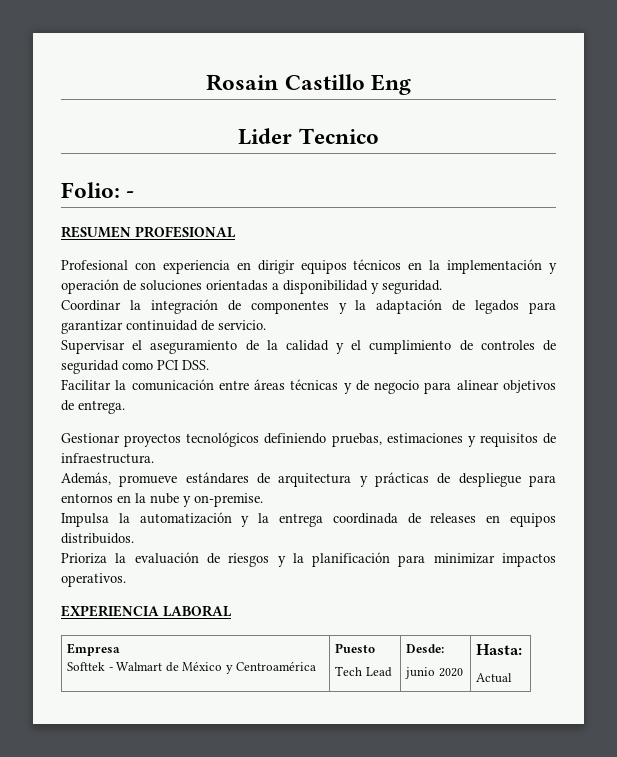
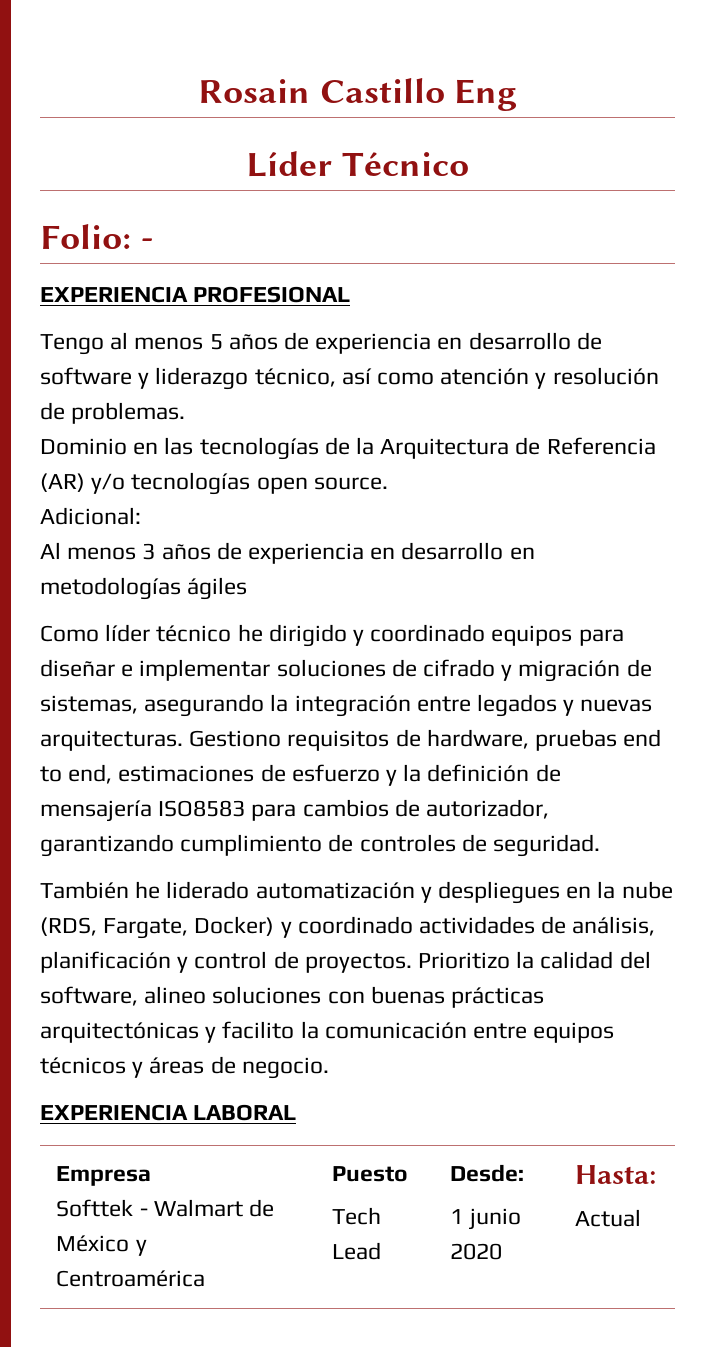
- Lider Tecnico
+ Líder Técnico
- RESUMEN PROFESIONAL
+ EXPERIENCIA PROFESIONAL
- Profesional con experiencia en dirigir equipos técnicos en la implementación y operación de soluciones orientadas a disponibilidad y seguridad.
- Coordinar la integración de componentes y la adaptación de legados para garantizar continuidad de servicio.
- Supervisar el aseguramiento de la calidad y el cumplimiento de controles de seguridad como PCI DSS.
- Facilitar la comunicación entre áreas técnicas y de negocio para alinear objetivos de entrega.
- Gestionar proyectos tecnológicos definiendo pruebas, estimaciones y requisitos de infraestructura.
- Además, promueve estándares de arquitectura y prácticas de despliegue para entornos en la nube y on-premise.
- Impulsa la automatización y la entrega coordinada de releases en equipos distribuidos.
- Prioriza la evaluación de riesgos y la planificación para minimizar impactos operativos.
+ Tengo al menos 5 años de experiencia en desarrollo de software y liderazgo técnico, así como atención y resolución de problemas.
+ Dominio en las tecnologías de la Arquitectura de Referencia (AR) y/o tecnologías open source.
+ Adicional:
+ Al menos 3 años de experiencia en desarrollo en metodologías ágiles
+ Como líder técnico he dirigido y coordinado equipos para diseñar e implementar soluciones de cifrado y migración de sistemas, asegurando la integración entre legados y nuevas arquitecturas. Gestiono requisitos de hardware, pruebas end to end, estimaciones de esfuerzo y la definición de mensajería ISO8583 para cambios de autorizador, garantizando cumplimiento de controles de seguridad.
+ También he liderado automatización y despliegues en la nube (RDS, Fargate, Docker) y coordinado actividades de análisis, planificación y control de proyectos. Prioritizo la calidad del software, alineo soluciones con buenas prácticas arquitectónicas y facilito la comunicación entre equipos técnicos y áreas de negocio.
  Empresa
  Softtek - Walmart de México y Centroamérica | Puesto
  Tech Lead | Desde:
- junio 2020 | Hasta:
+ 1 junio 2020 | Hasta:

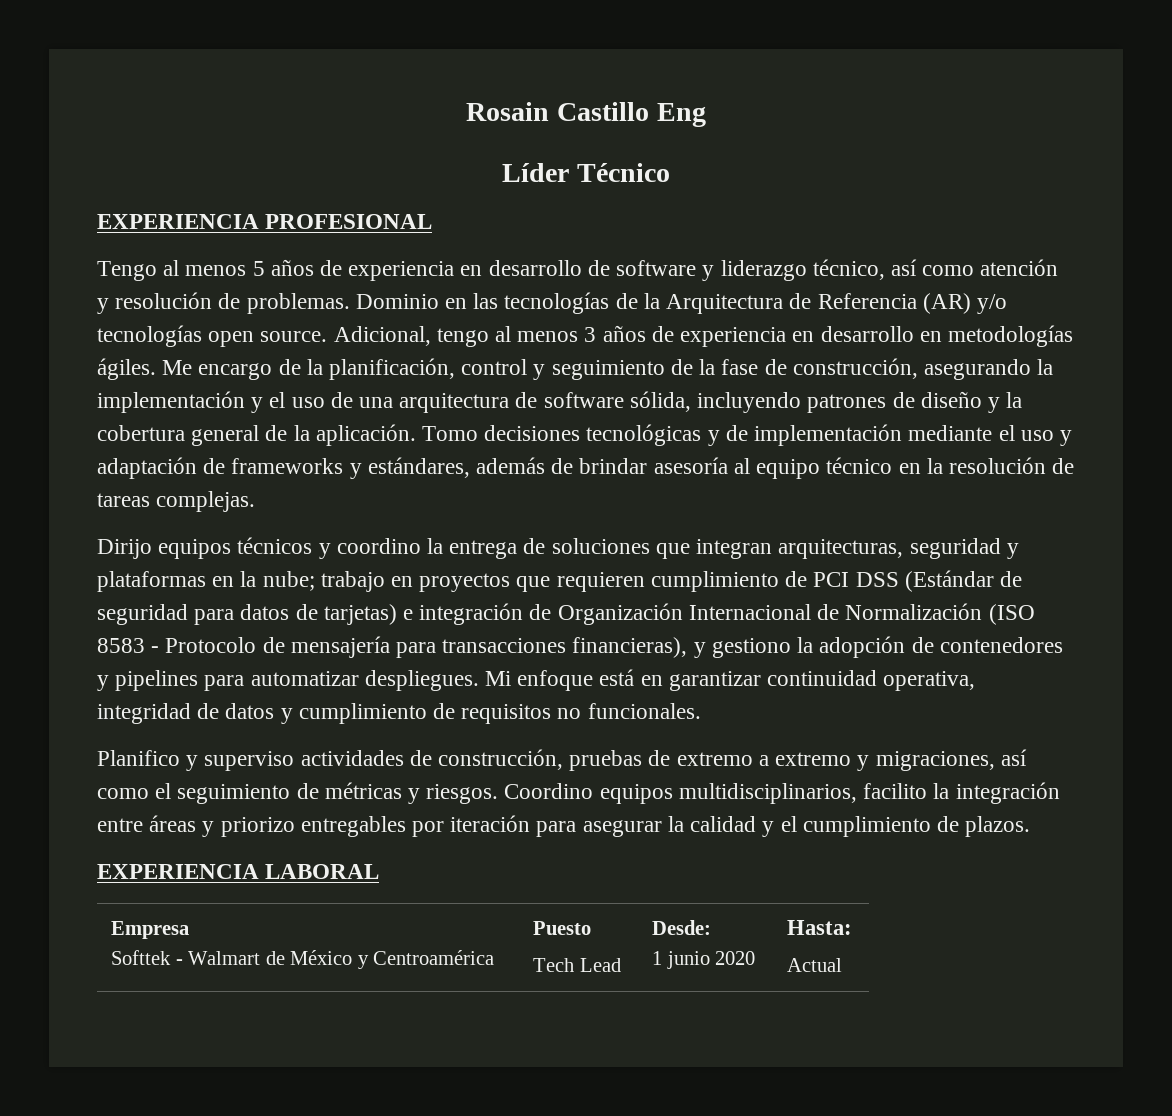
- Folio: -
- Tengo al menos 5 años de experiencia en desarrollo de software y liderazgo técnico, así como atención y resolución de problemas.
- Dominio en las tecnologías de la Arquitectura de Referencia (AR) y/o tecnologías open source.
- Adicional:
- Al menos 3 años de experiencia en desarrollo en metodologías ágiles
- Como líder técnico he dirigido y coordinado equipos para diseñar e implementar soluciones de cifrado y migración de sistemas, asegurando la integración entre legados y nuevas arquitecturas. Gestiono requisitos de hardware, pruebas end to end, estimaciones de esfuerzo y la definición de mensajería ISO8583 para cambios de autorizador, garantizando cumplimiento de controles de seguridad.
- También he liderado automatización y despliegues en la nube (RDS, Fargate, Docker) y coordinado actividades de análisis, planificación y control de proyectos. Prioritizo la calidad del software, alineo soluciones con buenas prácticas arquitectónicas y facilito la comunicación entre equipos técnicos y áreas de negocio.
+ Tengo al menos 5 años de experiencia en desarrollo de software y liderazgo técnico, así como atención y resolución de problemas. Dominio en las tecnologías de la Arquitectura de Referencia (AR) y/o tecnologías open source. Adicional, tengo al menos 3 años de experiencia en desarrollo en metodologías ágiles. Me encargo de la planificación, control y seguimiento de la fase de construcción, asegurando la implementación y el uso de una arquitectura de software sólida, incluyendo patrones de diseño y la cobertura general de la aplicación. Tomo decisiones tecnológicas y de implementación mediante el uso y adaptación de frameworks y estándares, además de brindar asesoría al equipo técnico en la resolución de tareas complejas.
+ Dirijo equipos técnicos y coordino la entrega de soluciones que integran arquitecturas, seguridad y plataformas en la nube; trabajo en proyectos que requieren cumplimiento de PCI DSS (Estándar de seguridad para datos de tarjetas) e integración de Organización Internacional de Normalización (ISO 8583 - Protocolo de mensajería para transacciones financieras), y gestiono la adopción de contenedores y pipelines para automatizar despliegues. Mi enfoque está en garantizar continuidad operativa, integridad de datos y cumplimiento de requisitos no funcionales.
+ Planifico y superviso actividades de construcción, pruebas de extremo a extremo y migraciones, así como el seguimiento de métricas y riesgos. Coordino equipos multidisciplinarios, facilito la integración entre áreas y priorizo entregables por iteración para asegurar la calidad y el cumplimiento de plazos.

